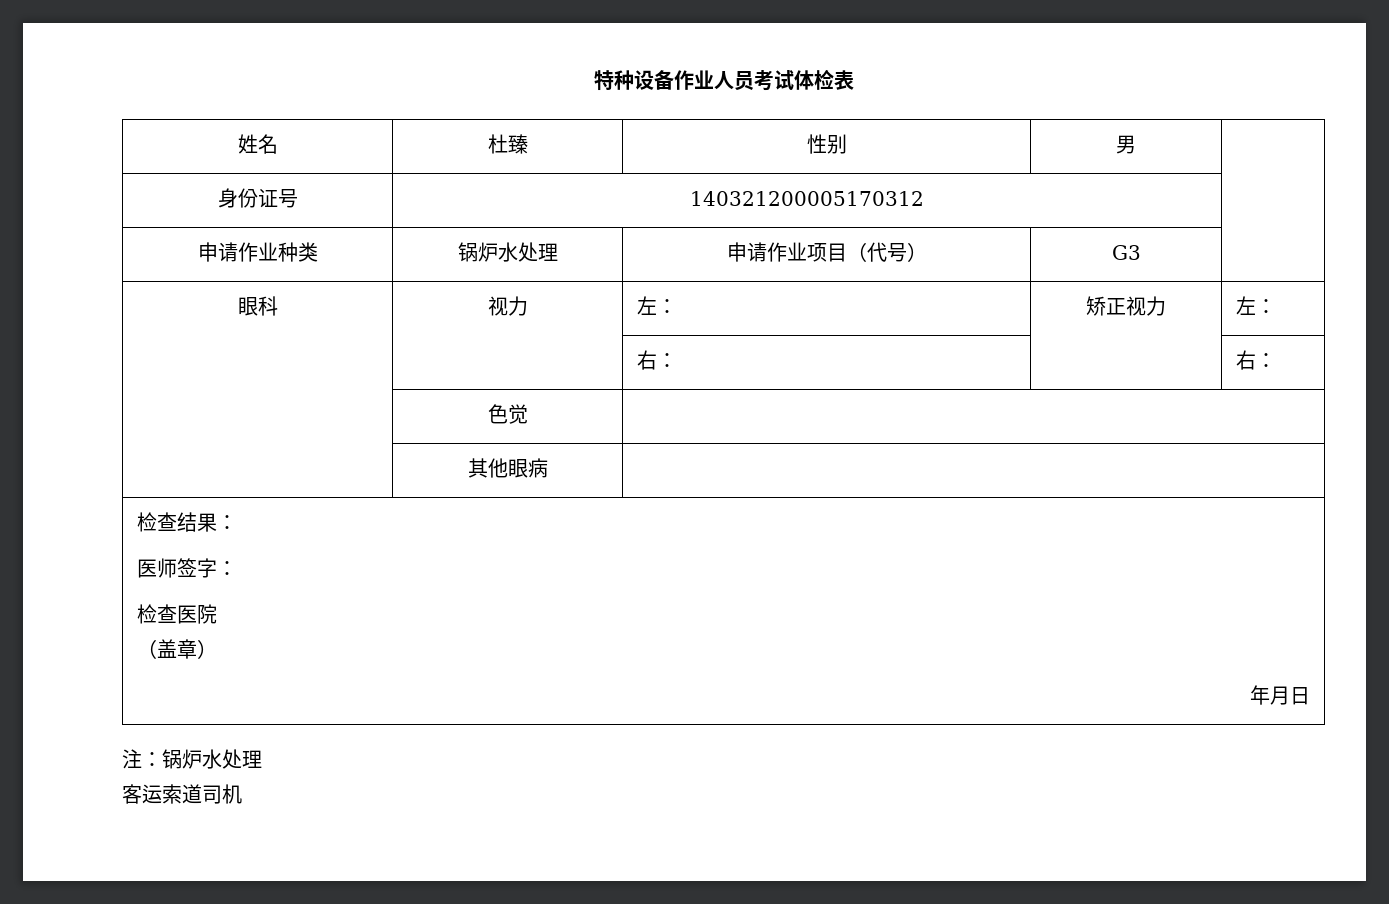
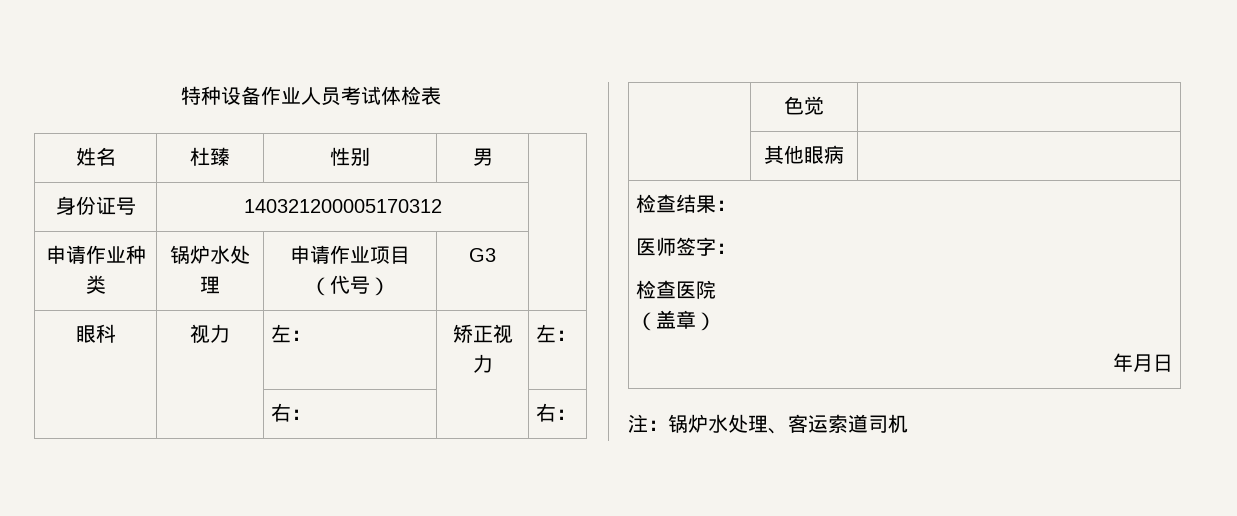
- 注：锅炉水处理
- 客运索道司机
+ 注：锅炉水处理、客运索道司机

